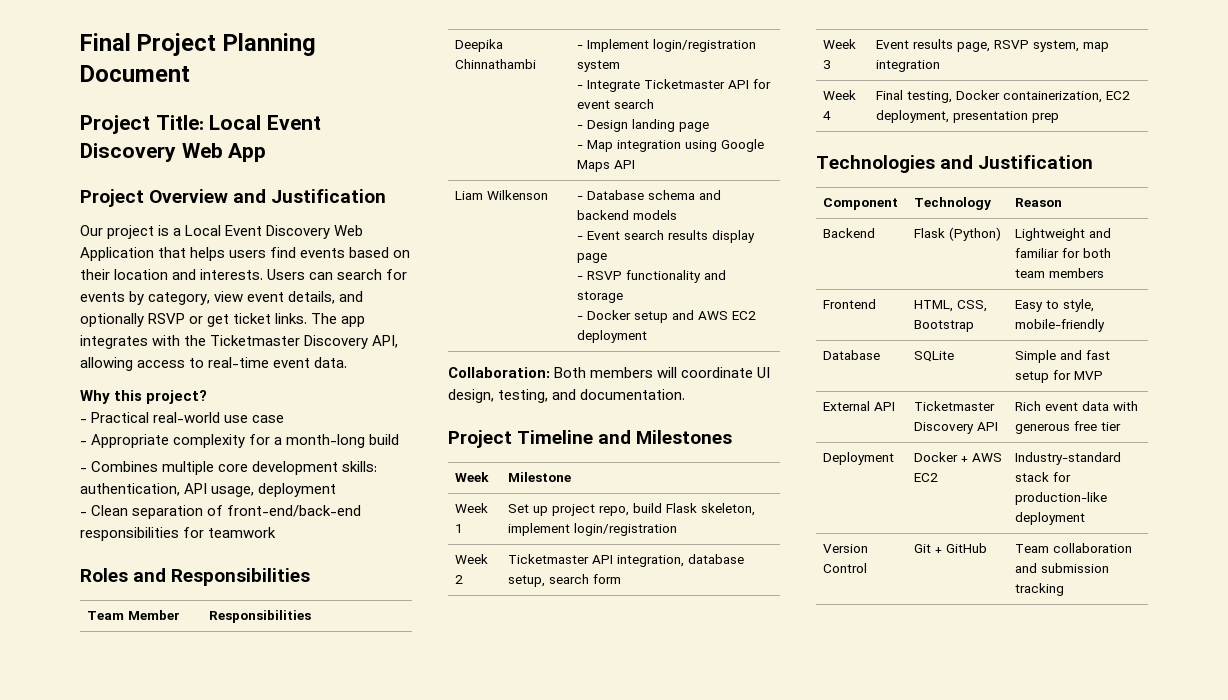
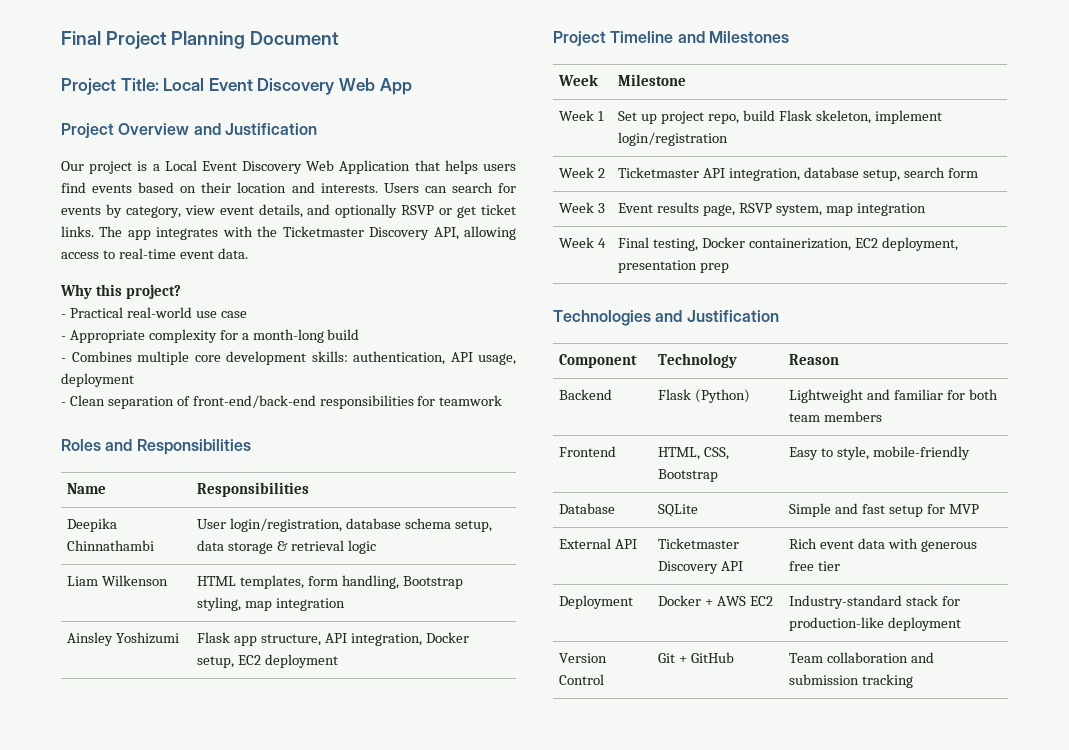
- Team Member | Responsibilities
+ Name | Responsibilities
- Deepika Chinnathambi | - Implement login/registration system
- - Integrate Ticketmaster API for event search
- - Design landing page
- - Map integration using Google Maps API
- Liam Wilkenson | - Database schema and backend models
- - Event search results display page
- - RSVP functionality and storage
- - Docker setup and AWS EC2 deployment
- Collaboration: Both members will coordinate UI design, testing, and documentation.
+ Deepika Chinnathambi | User login/registration, database schema setup, data storage & retrieval logic
+ Liam Wilkenson | HTML templates, form handling, Bootstrap styling, map integration
+ Ainsley Yoshizumi | Flask app structure, API integration, Docker setup, EC2 deployment

